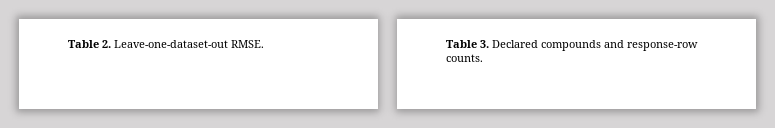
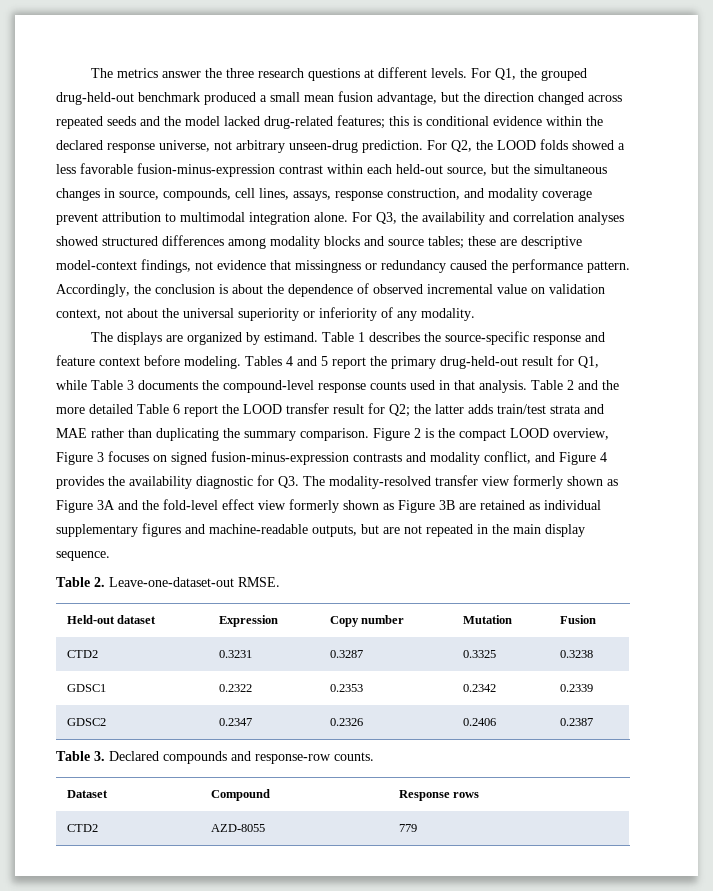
+ The metrics answer the three research questions at different levels. For Q1, the grouped drug-held-out benchmark produced a small mean fusion advantage, but the direction changed across repeated seeds and the model lacked drug-related features; this is conditional evidence within the declared response universe, not arbitrary unseen-drug prediction. For Q2, the LOOD folds showed a less favorable fusion-minus-expression contrast within each held-out source, but the simultaneous changes in source, compounds, cell lines, assays, response construction, and modality coverage prevent attribution to multimodal integration alone. For Q3, the availability and correlation analyses showed structured differences among modality blocks and source tables; these are descriptive model-context findings, not evidence that missingness or redundancy caused the performance pattern. Accordingly, the conclusion is about the dependence of observed incremental value on validation context, not about the universal superiority or inferiority of any modality.
+ The displays are organized by estimand. Table 1 describes the source-specific response and feature context before modeling. Tables 4 and 5 report the primary drug-held-out result for Q1, while Table 3 documents the compound-level response counts used in that analysis. Table 2 and the more detailed Table 6 report the LOOD transfer result for Q2; the latter adds train/test strata and MAE rather than duplicating the summary comparison. Figure 2 is the compact LOOD overview, Figure 3 focuses on signed fusion-minus-expression contrasts and modality conflict, and Figure 4 provides the availability diagnostic for Q3. The modality-resolved transfer view formerly shown as Figure 3A and the fold-level effect view formerly shown as Figure 3B are retained as individual supplementary figures and machine-readable outputs, but are not repeated in the main display sequence.
  Table 2. Leave-one-dataset-out RMSE.
+ Held-out dataset | Expression | Copy number | Mutation | Fusion
+ CTD2 | 0.3231 | 0.3287 | 0.3325 | 0.3238
+ GDSC1 | 0.2322 | 0.2353 | 0.2342 | 0.2339
+ GDSC2 | 0.2347 | 0.2326 | 0.2406 | 0.2387
+ Dataset | Compound | Response rows
+ CTD2 | AZD-8055 | 779

